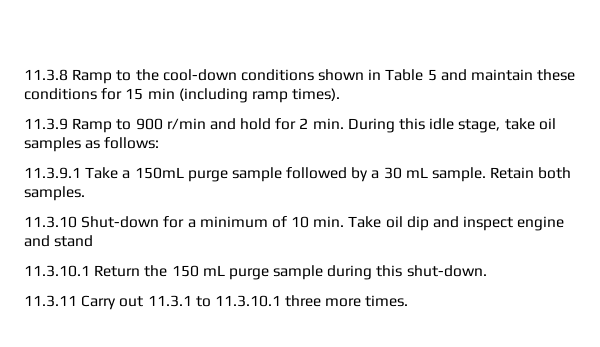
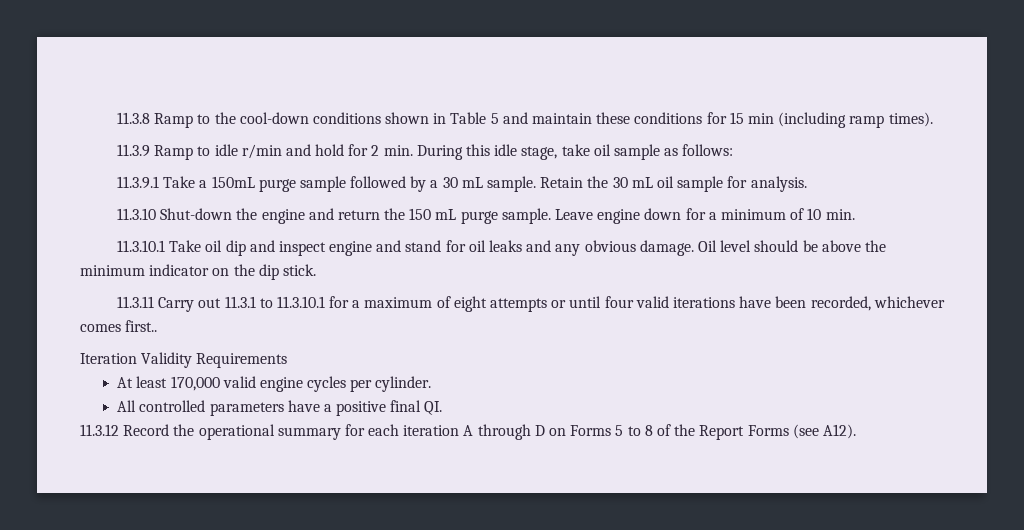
- 11.3.9 Ramp to 900 r/min and hold for 2 min. During this idle stage, take oil samples as follows:
+ 11.3.9 Ramp to idle r/min and hold for 2 min. During this idle stage, take oil sample as follows:
- Retain both samples.
- 11.3.10 Shut-down for a minimum of 10 min. Take oil dip and inspect engine and stand
- 11.3.10.1 Return the 150 mL purge sample during this shut-down.
+ Retain the 30 mL oil sample for analysis.
+ 11.3.10 Shut-down the engine and return the 150 mL purge sample. Leave engine down for a minimum of 10 min.
+ 11.3.10.1 Take oil dip and inspect engine and stand for oil leaks and any obvious damage. Oil level should be above the minimum indicator on the dip stick.
- 11.3.11 Carry out 11.3.1 to 11.3.10.1 three more times.
+ 11.3.11 Carry out 11.3.1 to 11.3.10.1 for a maximum of eight attempts or until four valid iterations have been recorded, whichever comes first..
+ Iteration Validity Requirements
+ At least 170,000 valid engine cycles per cylinder.
+ All controlled parameters have a positive final QI.
+ 11.3.12 Record the operational summary for each iteration A through D on Forms 5 to 8 of the Report Forms (see A12).

